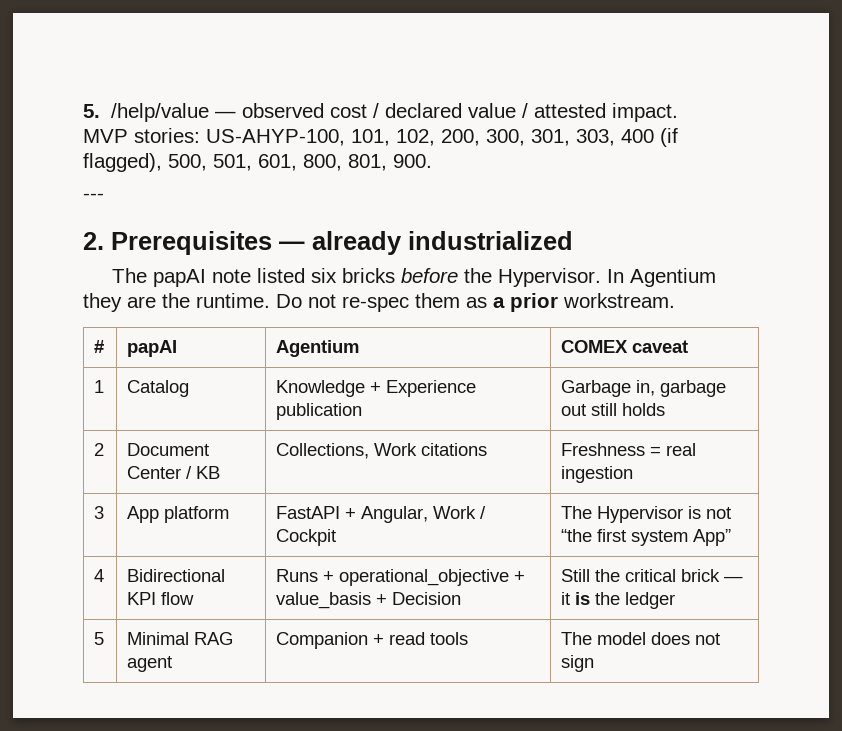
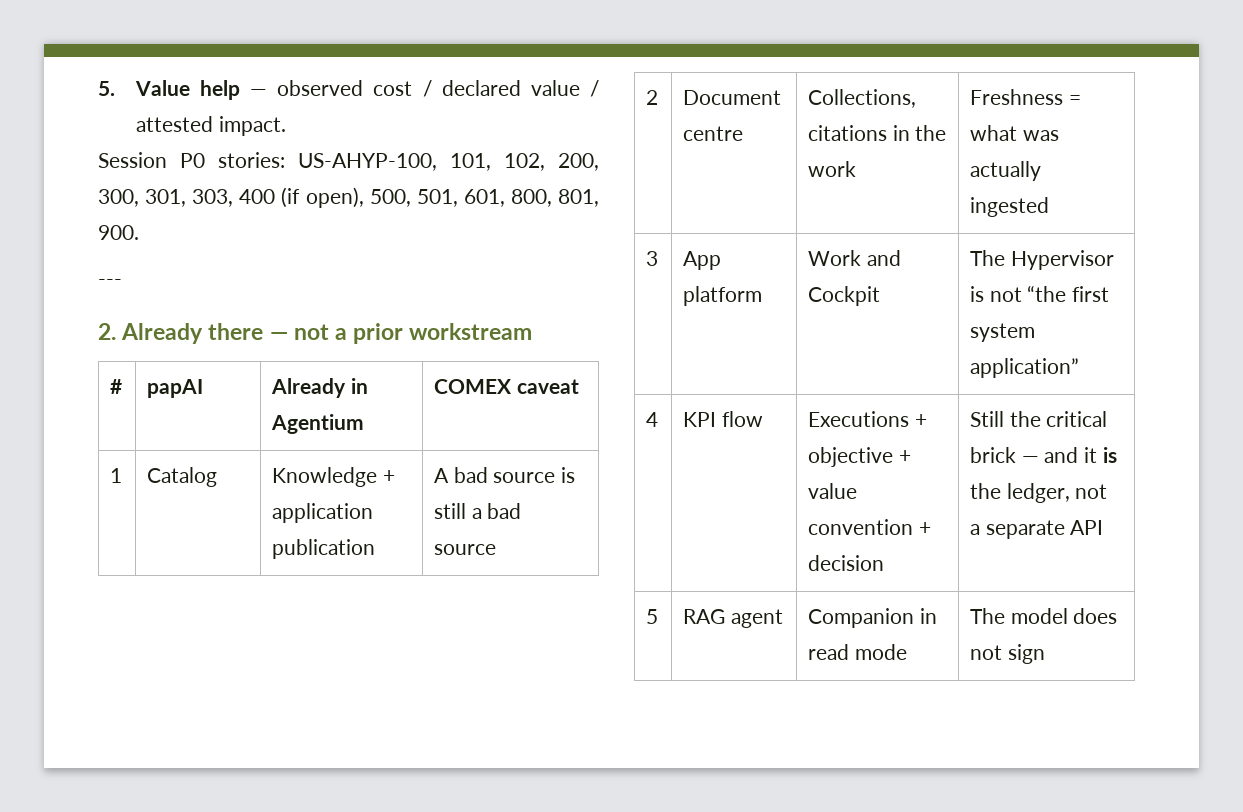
- 5. /help/value — observed cost / declared value / attested impact.
+ 5. Value help — observed cost / declared value / attested impact.
- MVP stories: US-AHYP-100, 101, 102, 200, 300, 301, 303, 400 (if flagged), 500, 501, 601, 800, 801, 900.
+ Session P0 stories: US-AHYP-100, 101, 102, 200, 300, 301, 303, 400 (if open), 500, 501, 601, 800, 801, 900.
- 2. Prerequisites — already industrialized
- The papAI note listed six bricks before the Hypervisor. In Agentium they are the runtime. Do not re-spec them as a prior workstream.
+ 2. Already there — not a prior workstream
- # | papAI | Agentium | COMEX caveat
+ # | papAI | Already in Agentium | COMEX caveat
- 1 | Catalog | Knowledge + Experience publication | Garbage in, garbage out still holds
+ 1 | Catalog | Knowledge + application publication | A bad source is still a bad source
- 2 | Document Center / KB | Collections, Work citations | Freshness = real ingestion
+ 2 | Document centre | Collections, citations in the work | Freshness = what was actually ingested
- 3 | App platform | FastAPI + Angular, Work / Cockpit | The Hypervisor is not “the first system App”
+ 3 | App platform | Work and Cockpit | The Hypervisor is not “the first system application”
- 4 | Bidirectional KPI flow | Runs + operational_objective + value_basis + Decision | Still the critical brick — it is the ledger
+ 4 | KPI flow | Executions + objective + value convention + decision | Still the critical brick — and it is the ledger, not a separate API
- 5 | Minimal RAG agent | Companion + read tools | The model does not sign
+ 5 | RAG agent | Companion in read mode | The model does not sign

